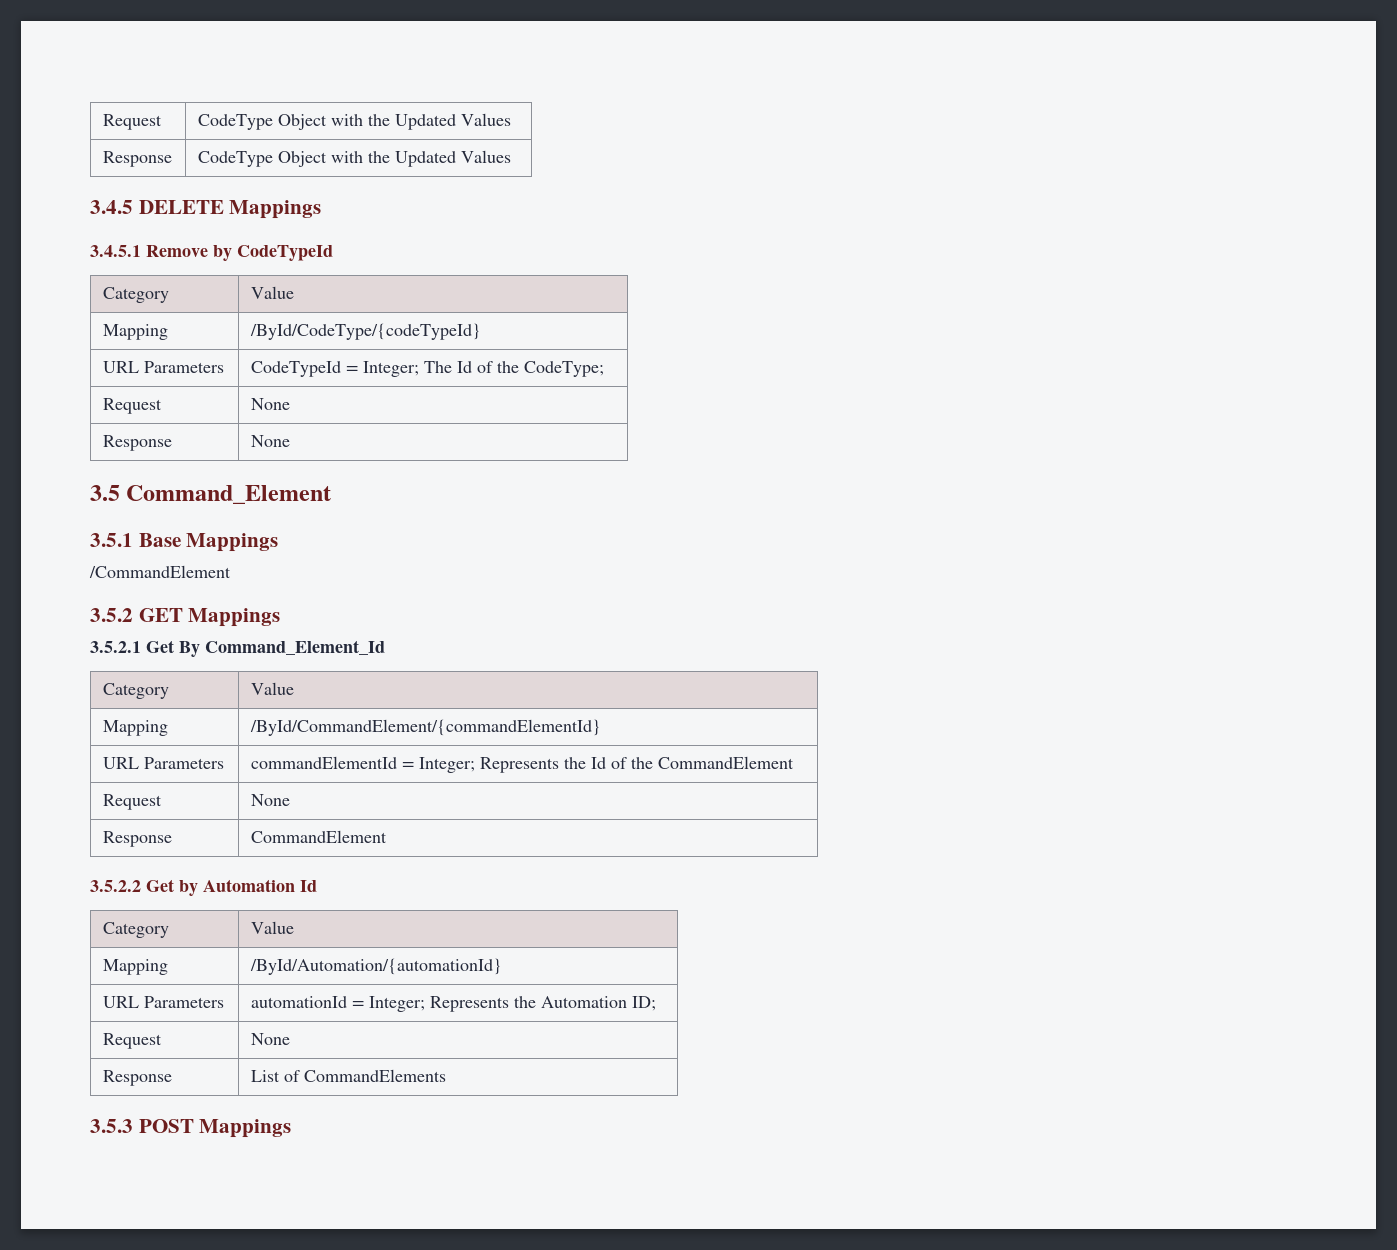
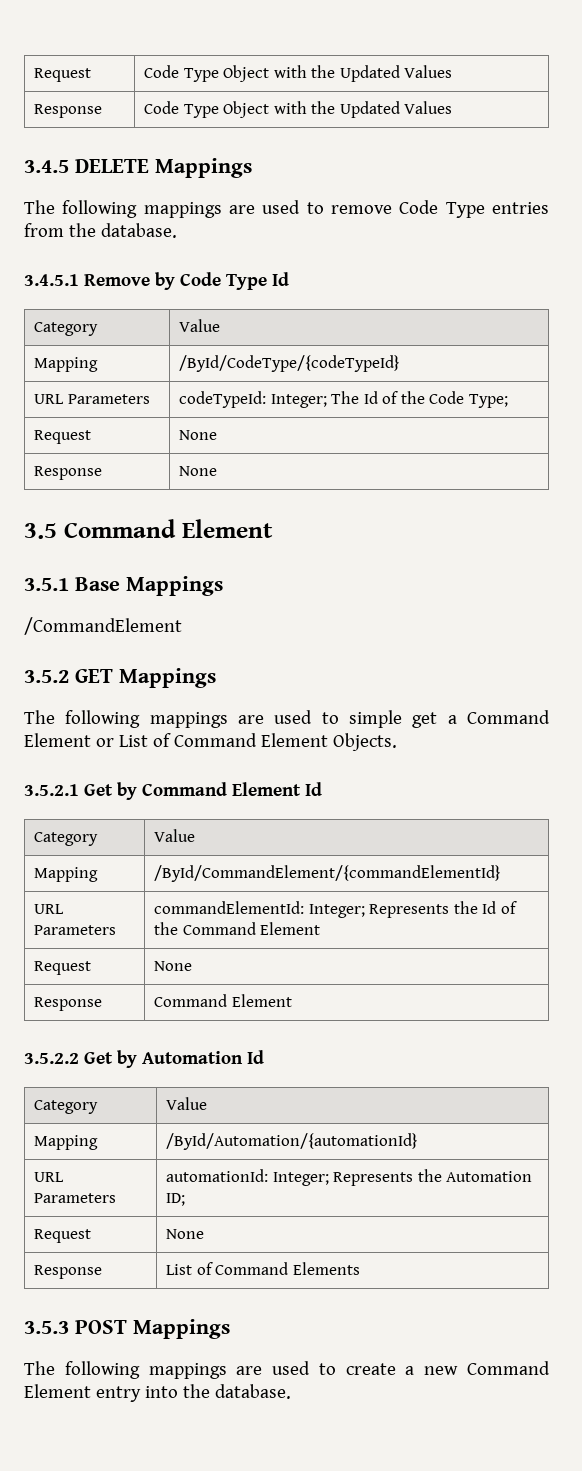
- Request | CodeType Object with the Updated Values
+ Request | Code Type Object with the Updated Values
- Response | CodeType Object with the Updated Values
+ Response | Code Type Object with the Updated Values
+ The following mappings are used to remove Code Type entries from the database.
- 3.4.5.1 Remove by CodeTypeId
+ 3.4.5.1 Remove by Code Type Id
- URL Parameters | CodeTypeId = Integer; The Id of the CodeType;
+ URL Parameters | codeTypeId: Integer; The Id of the Code Type;
- 3.5 Command_Element
+ 3.5 Command Element
- 3.5.2.1 Get By Command_Element_Id
+ The following mappings are used to simple get a Command Element or List of Command Element Objects.
+ 3.5.2.1 Get by Command Element Id
- URL Parameters | commandElementId = Integer; Represents the Id of the CommandElement
+ URL Parameters | commandElementId: Integer; Represents the Id of the Command Element
  Request | None
- Response | CommandElement
+ Response | Command Element
- URL Parameters | automationId = Integer; Represents the Automation ID;
+ URL Parameters | automationId: Integer; Represents the Automation ID;
- Response | List of CommandElements
+ Response | List of Command Elements
+ The following mappings are used to create a new Command Element entry into the database.

